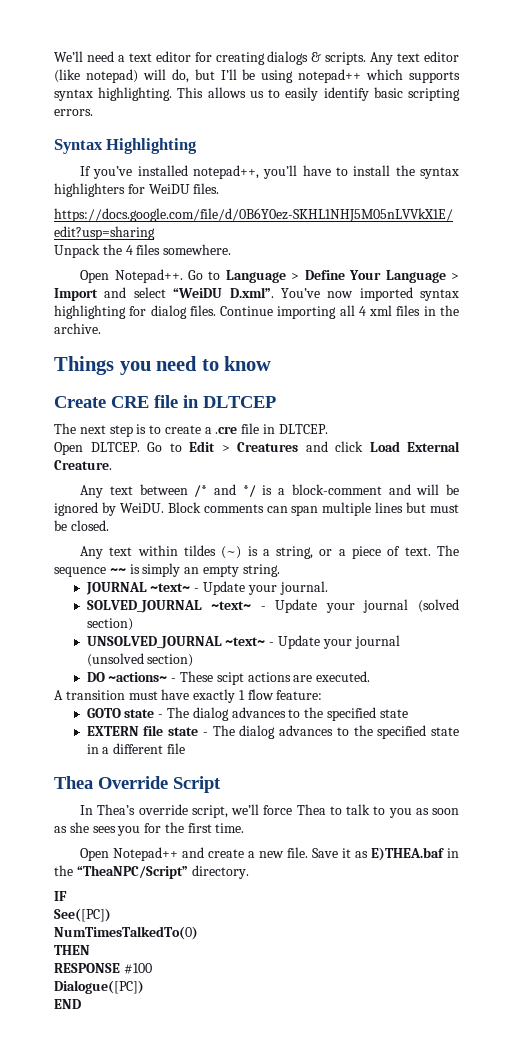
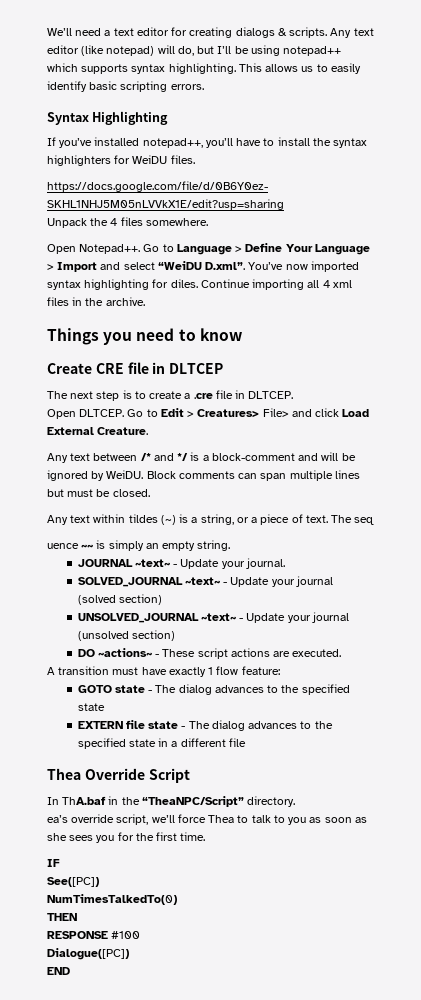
- Go to Language > Define Your Language > Import and select “WeiDU D.xml”. You’ve now imported syntax highlighting for dialog files.
+ Go to Language > Define Your Language > Import and select “WeiDU D.xml”. You’ve now imported syntax highlighting for diles.
- Go to Edit > Creatures and click Load External Creature.
+ Go to Edit > Creatures> File> and click Load External Creature.
- The sequence ~~ is simply an empty string.
+ The seq
+ uence ~~ is simply an empty string.
- DO ~actions~ - These scipt actions are executed.
+ DO ~actions~ - These script actions are executed.
- In Thea’s override script, we’ll force Thea to talk to you as soon as she sees you for the first time.
+ In ThA.baf in the “TheaNPC/Script” directory.
+ ea’s override script, we’ll force Thea to talk to you as soon as she sees you for the first time.
- Open Notepad++ and create a new file. Save it as E)THEA.baf in the “TheaNPC/Script” directory.

